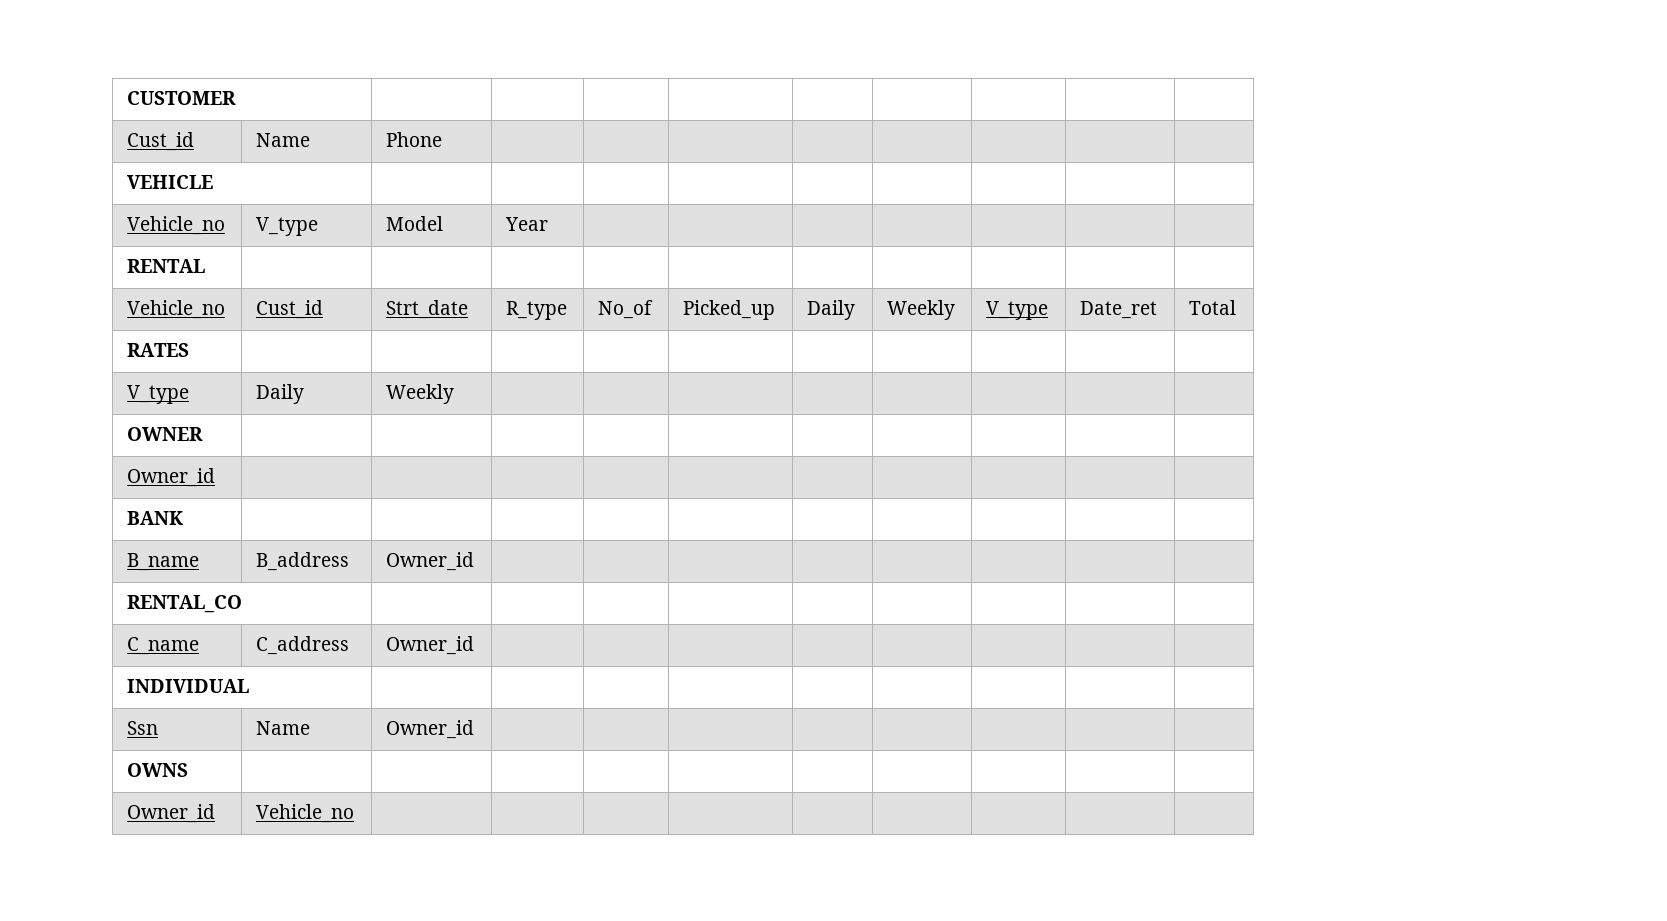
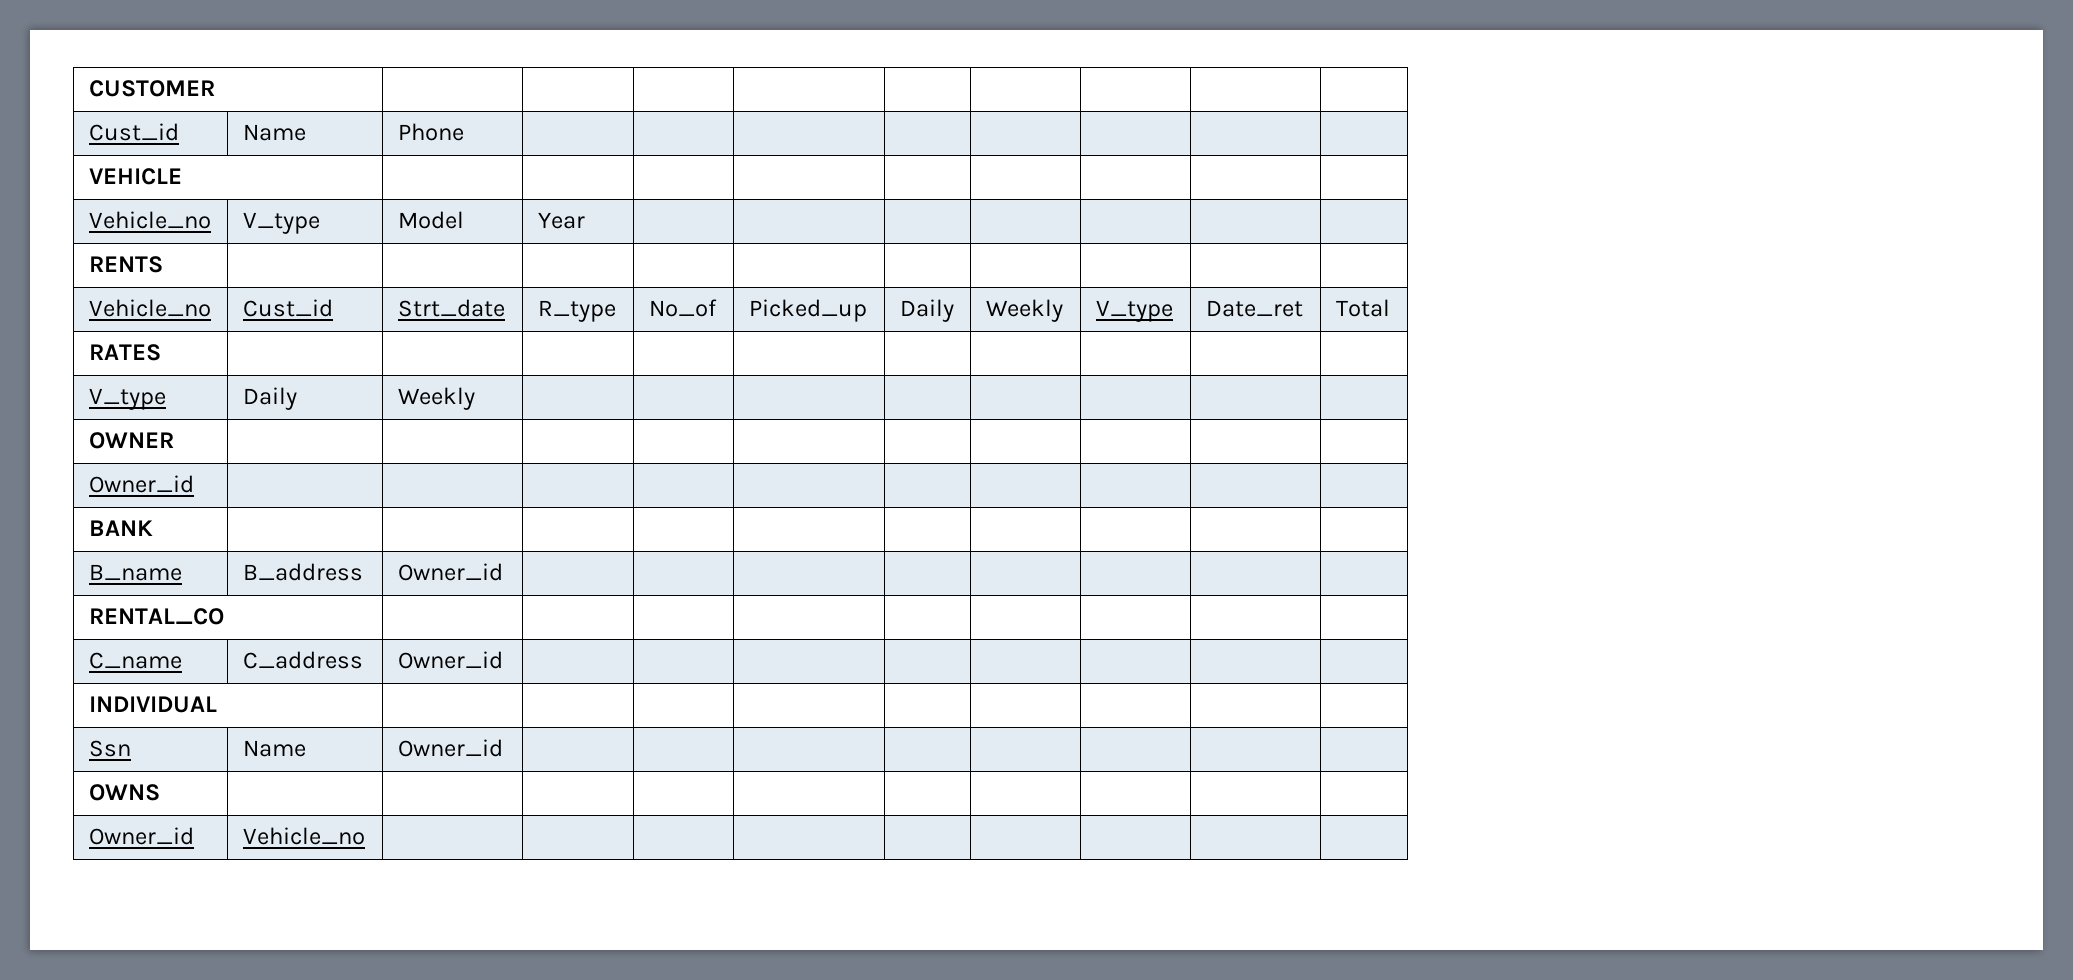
- RENTAL | | | | | | | | | |
+ RENTS | | | | | | | | | |

